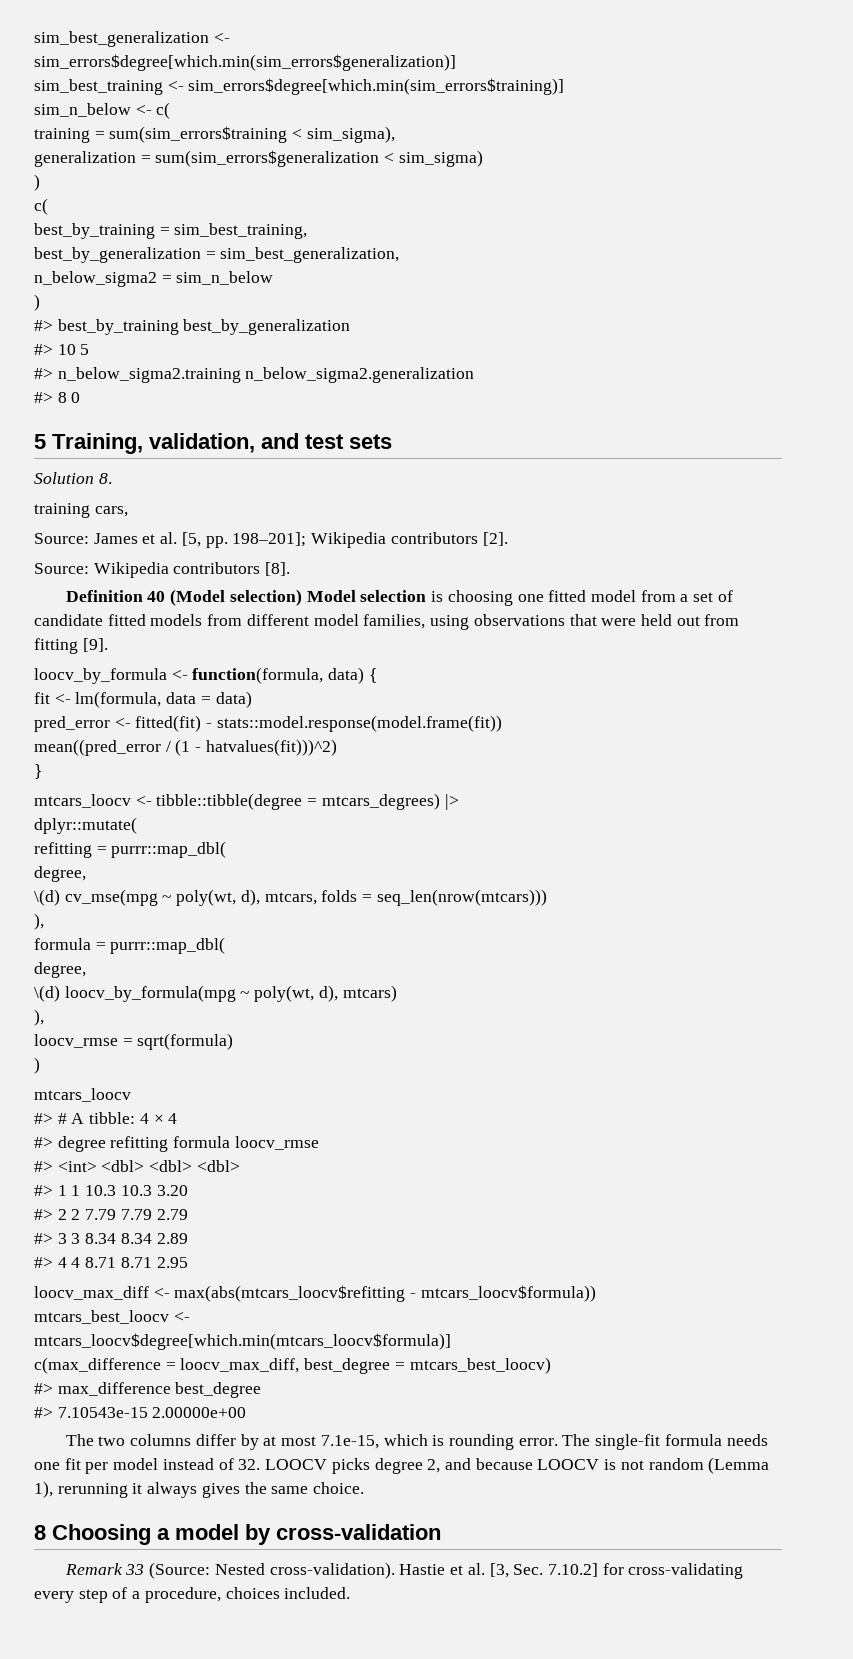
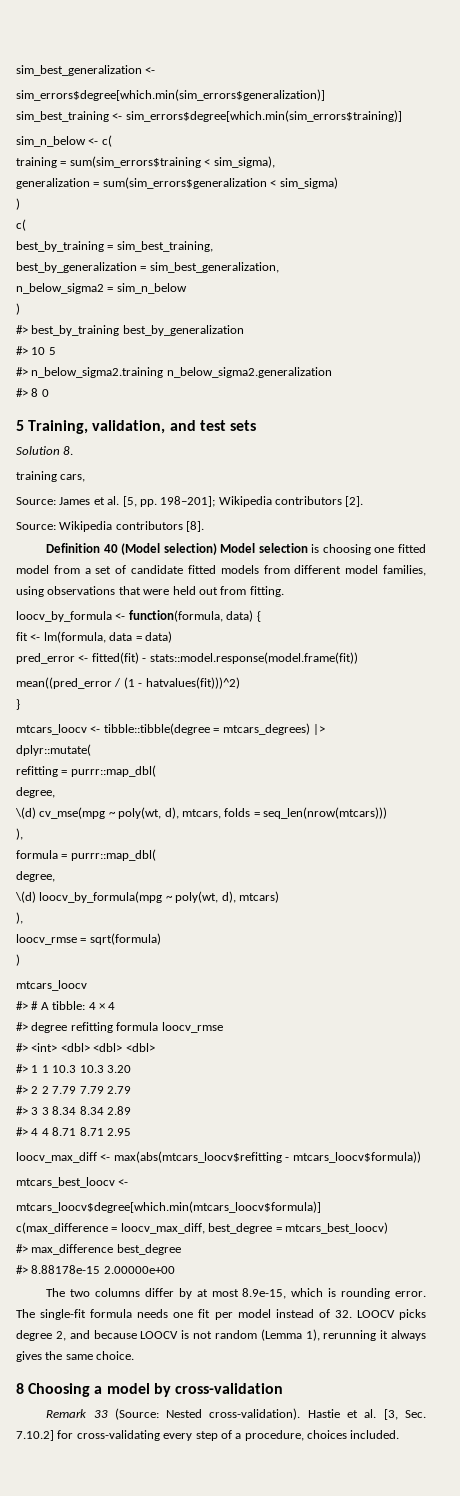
- Definition 40 (Model selection) Model selection is choosing one fitted model from a set of candidate fitted models from different model families, using observations that were held out from fitting [9].
+ Definition 40 (Model selection) Model selection is choosing one fitted model from a set of candidate fitted models from different model families, using observations that were held out from fitting.
- #> 7.10543e-15 2.00000e+00
+ #> 8.88178e-15 2.00000e+00
- The two columns differ by at most 7.1e-15, which is rounding error.
+ The two columns differ by at most 8.9e-15, which is rounding error.

